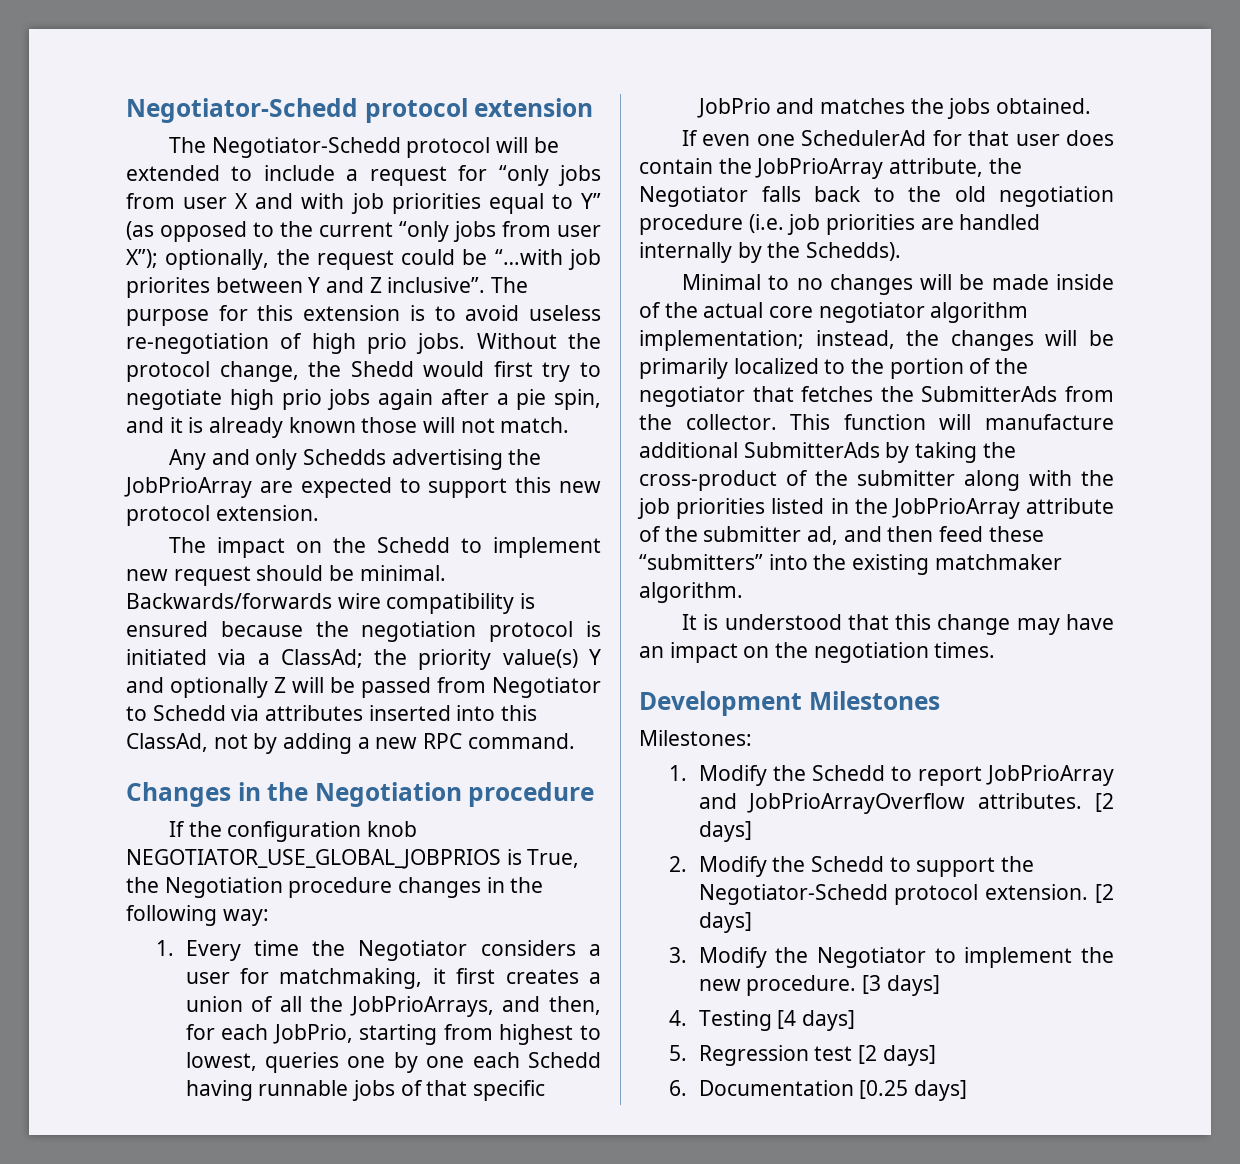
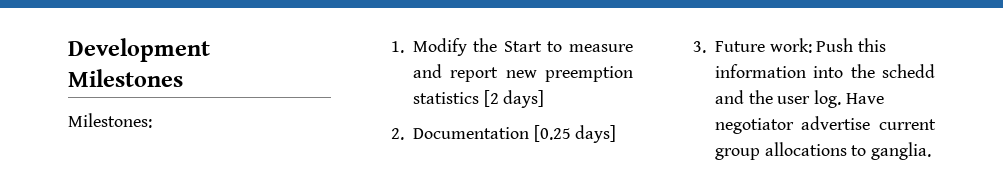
- Negotiator-Schedd protocol extension
- The Negotiator-Schedd protocol will be extended to include a request for “only jobs from user X and with job priorities equal to Y” (as opposed to the current “only jobs from user X”); optionally, the request could be “…with job priorites between Y and Z inclusive”. The purpose for this extension is to avoid useless re-negotiation of high prio jobs. Without the protocol change, the Shedd would first try to negotiate high prio jobs again after a pie spin, and it is already known those will not match.
- Any and only Schedds advertising the JobPrioArray are expected to support this new protocol extension.
- The impact on the Schedd to implement new request should be minimal. Backwards/forwards wire compatibility is ensured because the negotiation protocol is initiated via a ClassAd; the priority value(s) Y and optionally Z will be passed from Negotiator to Schedd via attributes inserted into this ClassAd, not by adding a new RPC command.
- Changes in the Negotiation procedure
- If the configuration knob NEGOTIATOR_USE_GLOBAL_JOBPRIOS is True, the Negotiation procedure changes in the following way:
- 1. Every time the Negotiator considers a user for matchmaking, it first creates a union of all the JobPrioArrays, and then, for each JobPrio, starting from highest to lowest, queries one by one each Schedd having runnable jobs of that specific JobPrio and matches the jobs obtained.
- If even one SchedulerAd for that user does contain the JobPrioArray attribute, the Negotiator falls back to the old negotiation procedure (i.e. job priorities are handled internally by the Schedds).
- Minimal to no changes will be made inside of the actual core negotiator algorithm implementation; instead, the changes will be primarily localized to the portion of the negotiator that fetches the SubmitterAds from the collector. This function will manufacture additional SubmitterAds by taking the cross-product of the submitter along with the job priorities listed in the JobPrioArray attribute of the submitter ad, and then feed these “submitters” into the existing matchmaker algorithm.
- It is understood that this change may have an impact on the negotiation times.
- 1. Modify the Schedd to report JobPrioArray and JobPrioArrayOverflow attributes. [2 days]
- 2. Modify the Schedd to support the Negotiator-Schedd protocol extension. [2 days]
- 3. Modify the Negotiator to implement the new procedure. [3 days]
- 4. Testing [4 days]
- 5. Regression test [2 days]
- 6. Documentation [0.25 days]
+ 1. Modify the Start to measure and report new preemption statistics [2 days]
+ 2. Documentation [0.25 days]
+ 3. Future work: Push this information into the schedd and the user log. Have negotiator advertise current group allocations to ganglia.

